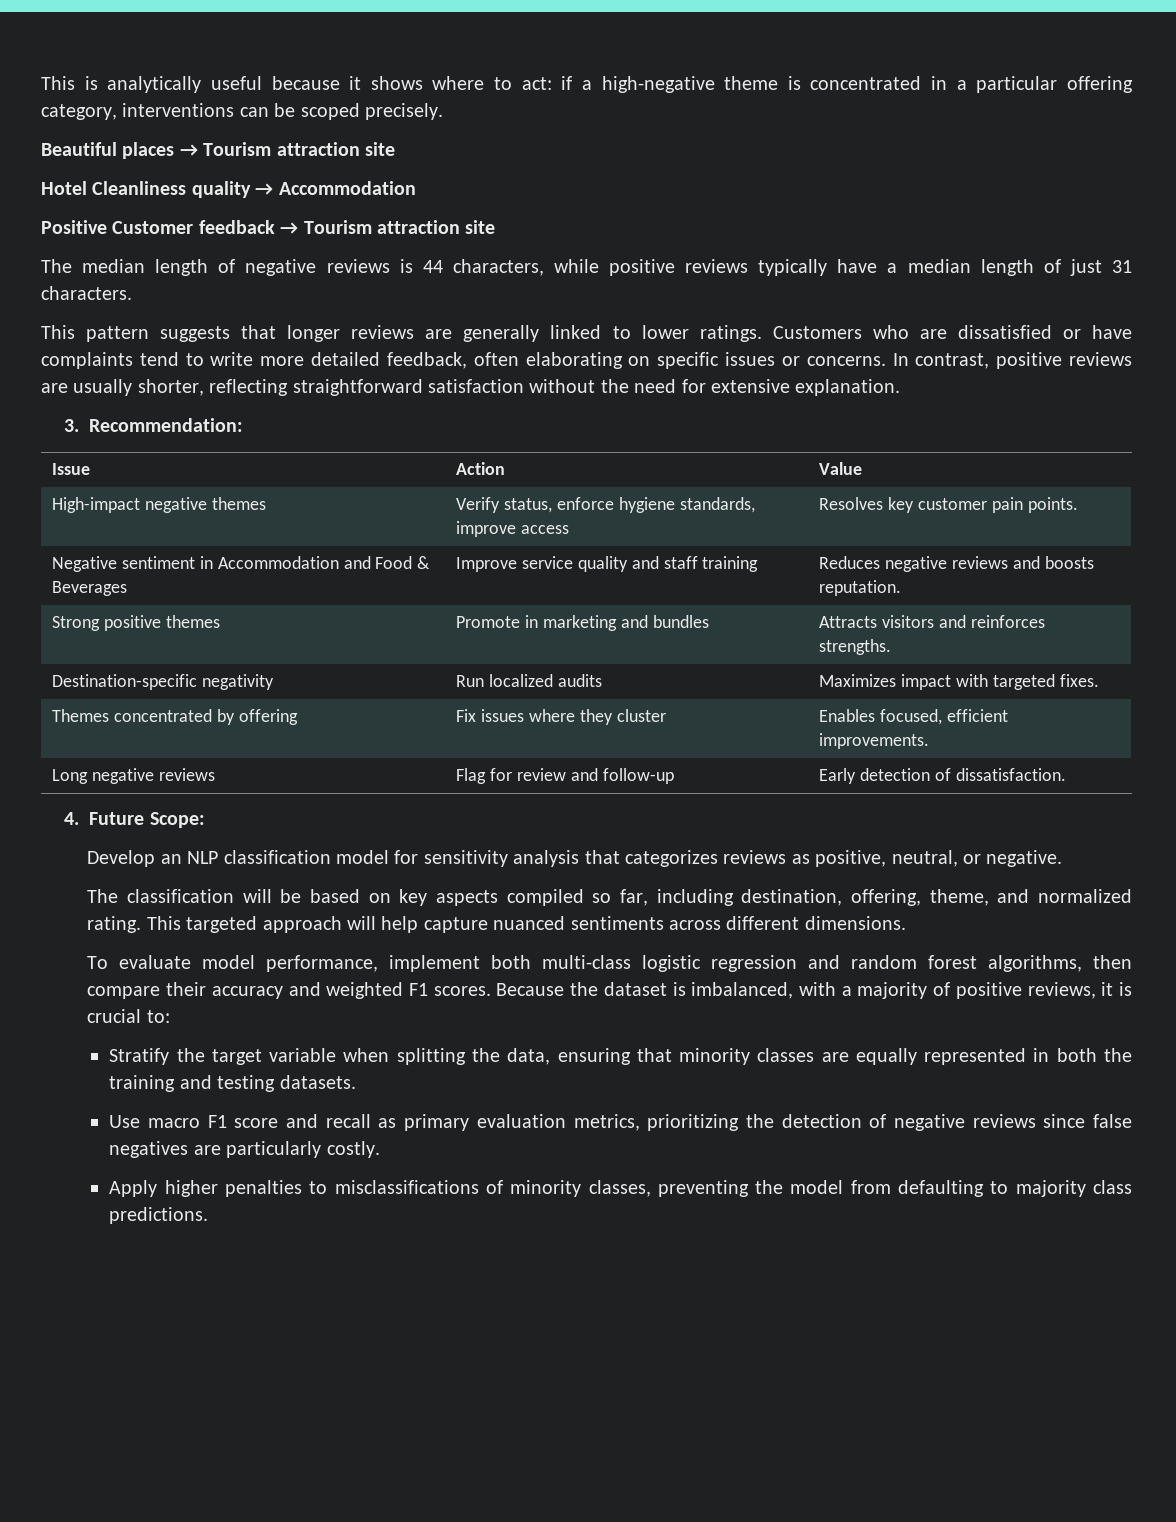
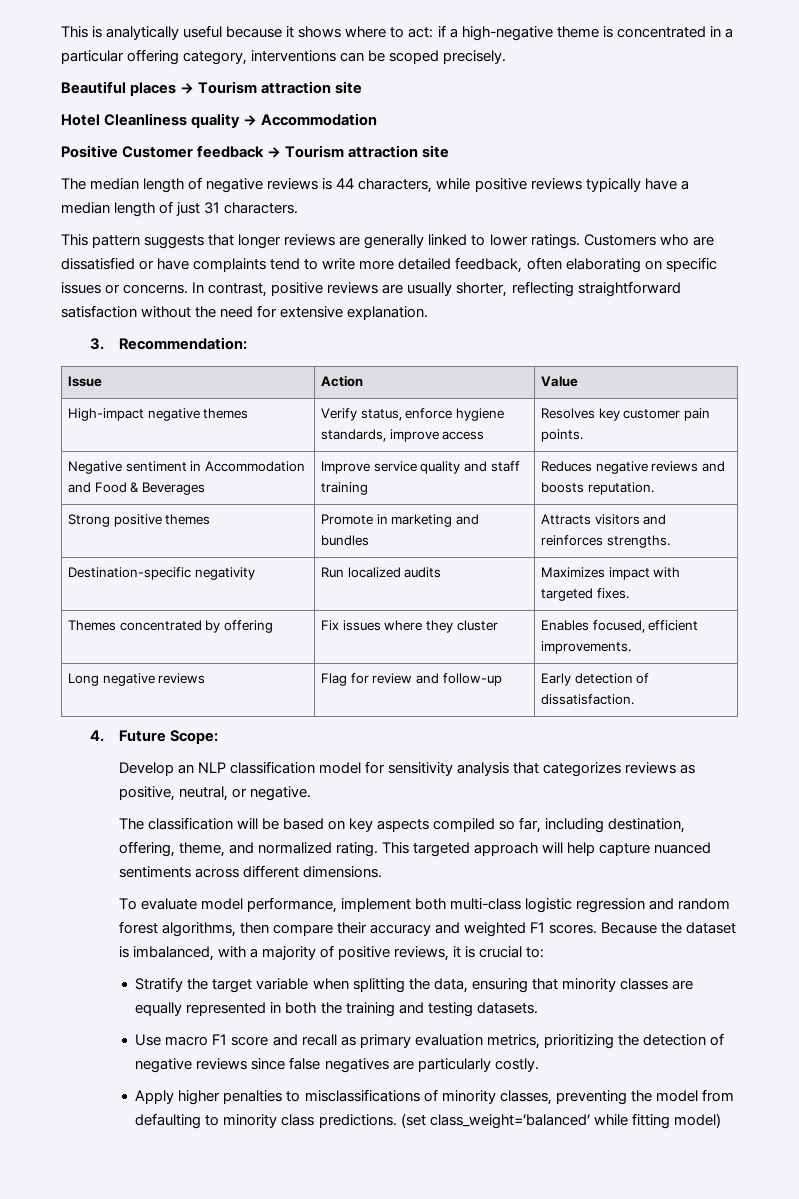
- Apply higher penalties to misclassifications of minority classes, preventing the model from defaulting to majority class predictions.
+ Apply higher penalties to misclassifications of minority classes, preventing the model from defaulting to minority class predictions.
+ (set class_weight=’balanced’ while fitting model)

